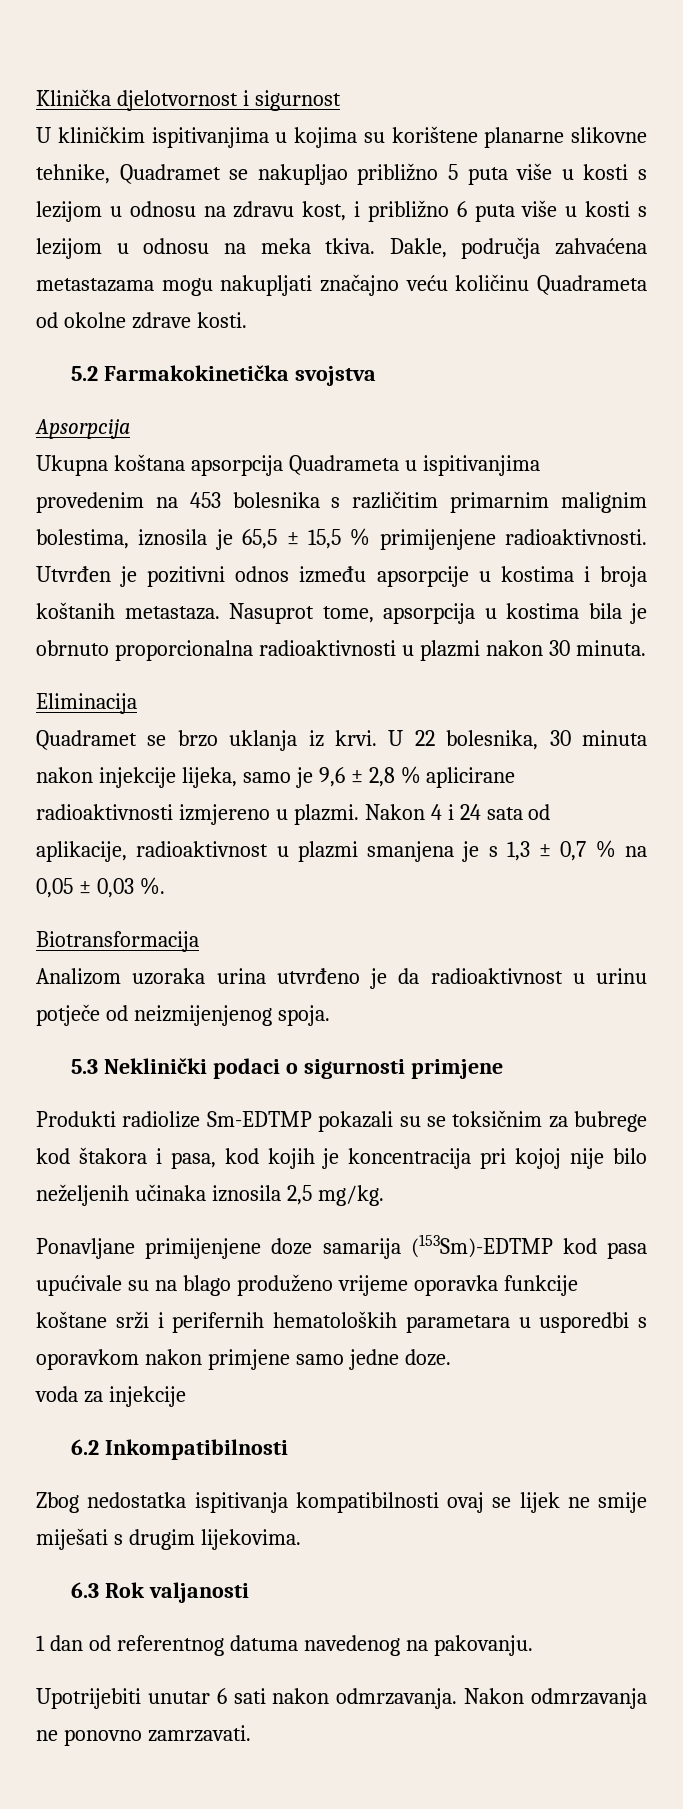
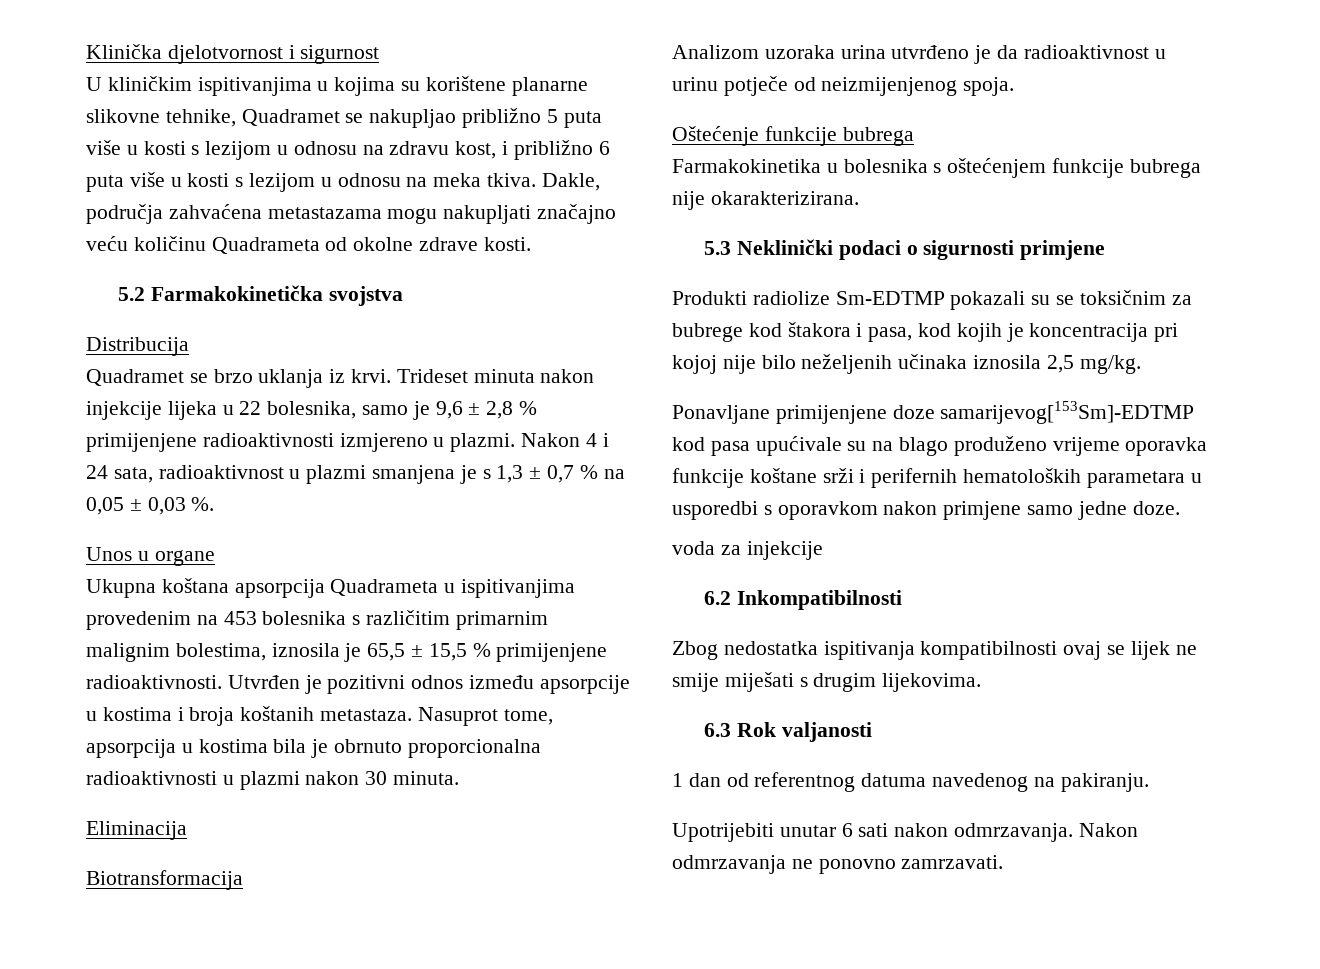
- Apsorpcija
+ Distribucija
+ Quadramet se brzo uklanja iz krvi. Trideset minuta nakon injekcije lijeka u 22 bolesnika, samo je 9,6 ± 2,8 % primijenjene radioaktivnosti izmjereno u plazmi. Nakon 4 i 24 sata, radioaktivnost u plazmi smanjena je s 1,3 ± 0,7 % na 0,05 ± 0,03 %.
+ Unos u organe
- Quadramet se brzo uklanja iz krvi. U 22 bolesnika, 30 minuta nakon injekcije lijeka, samo je 9,6 ± 2,8 % aplicirane radioaktivnosti izmjereno u plazmi. Nakon 4 i 24 sata od aplikacije, radioaktivnost u plazmi smanjena je s 1,3 ± 0,7 % na 0,05 ± 0,03 %.
+ Oštećenje funkcije bubrega
+ Farmakokinetika u bolesnika s oštećenjem funkcije bubrega nije okarakterizirana.
- Ponavljane primijenjene doze samarija (153Sm)-EDTMP kod pasa upućivale su na blago produženo vrijeme oporavka funkcije koštane srži i perifernih hematoloških parametara u usporedbi s oporavkom nakon primjene samo jedne doze.
+ Ponavljane primijenjene doze samarijevog[153Sm]-EDTMP kod pasa upućivale su na blago produženo vrijeme oporavka funkcije koštane srži i perifernih hematoloških parametara u usporedbi s oporavkom nakon primjene samo jedne doze.
- 1 dan od referentnog datuma navedenog na pakovanju.
+ 1 dan od referentnog datuma navedenog na pakiranju.

